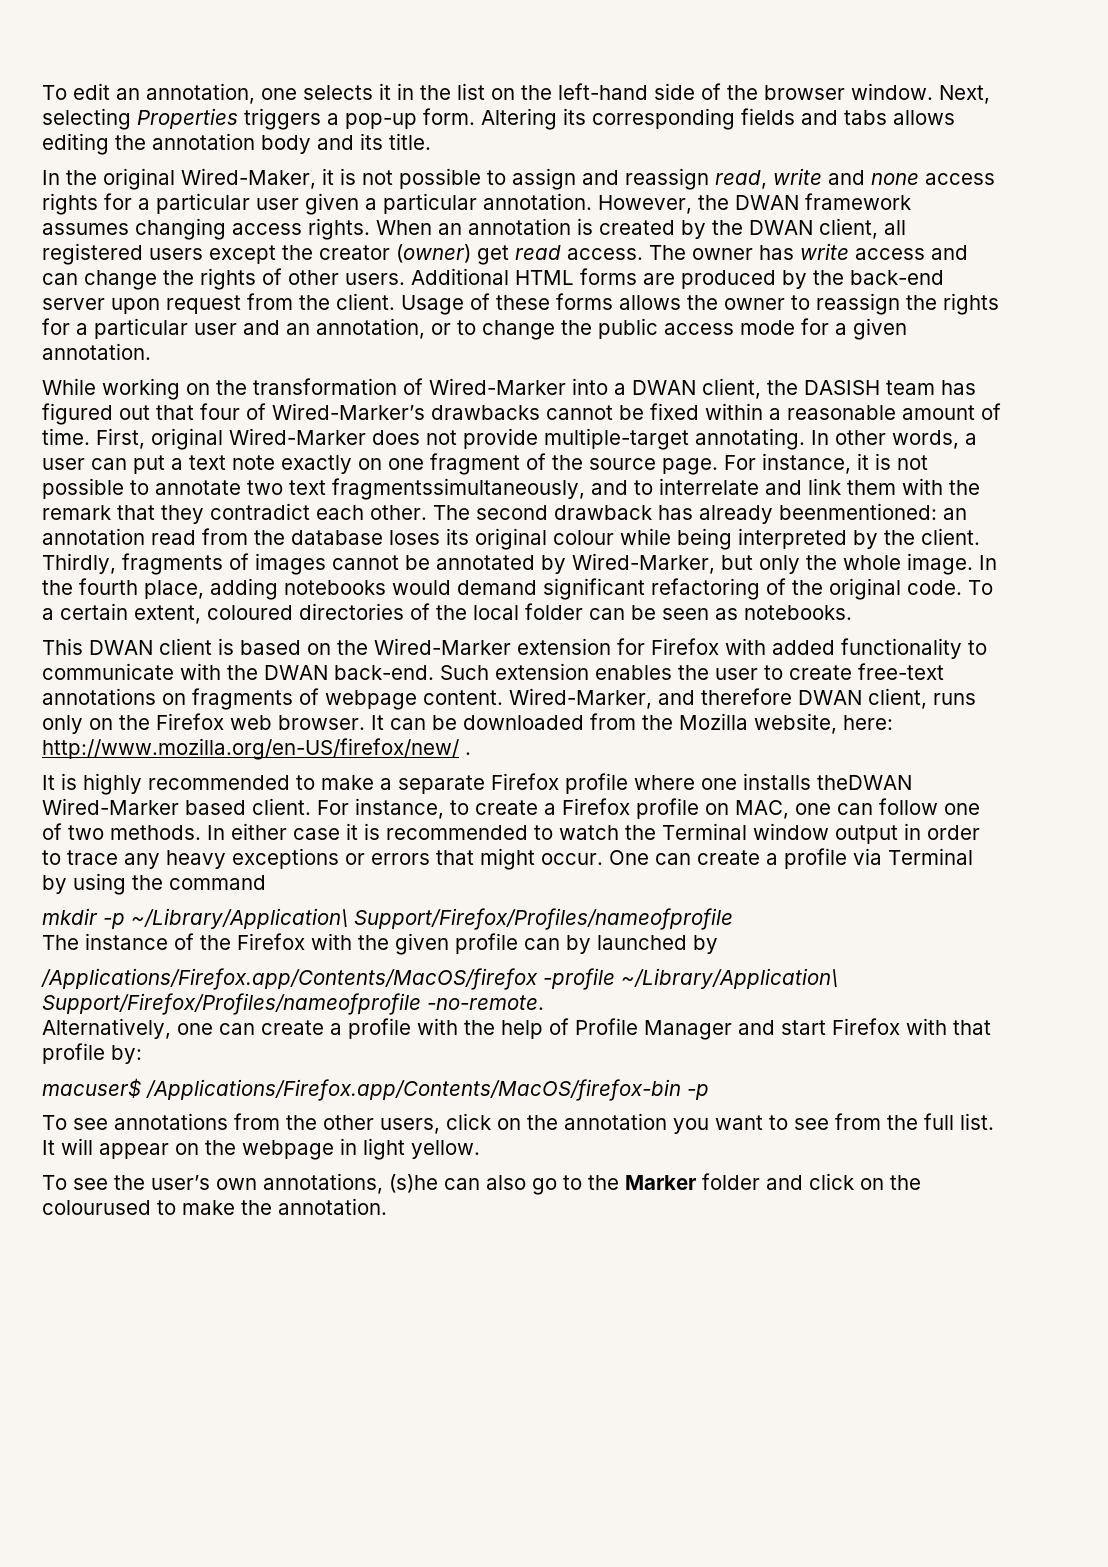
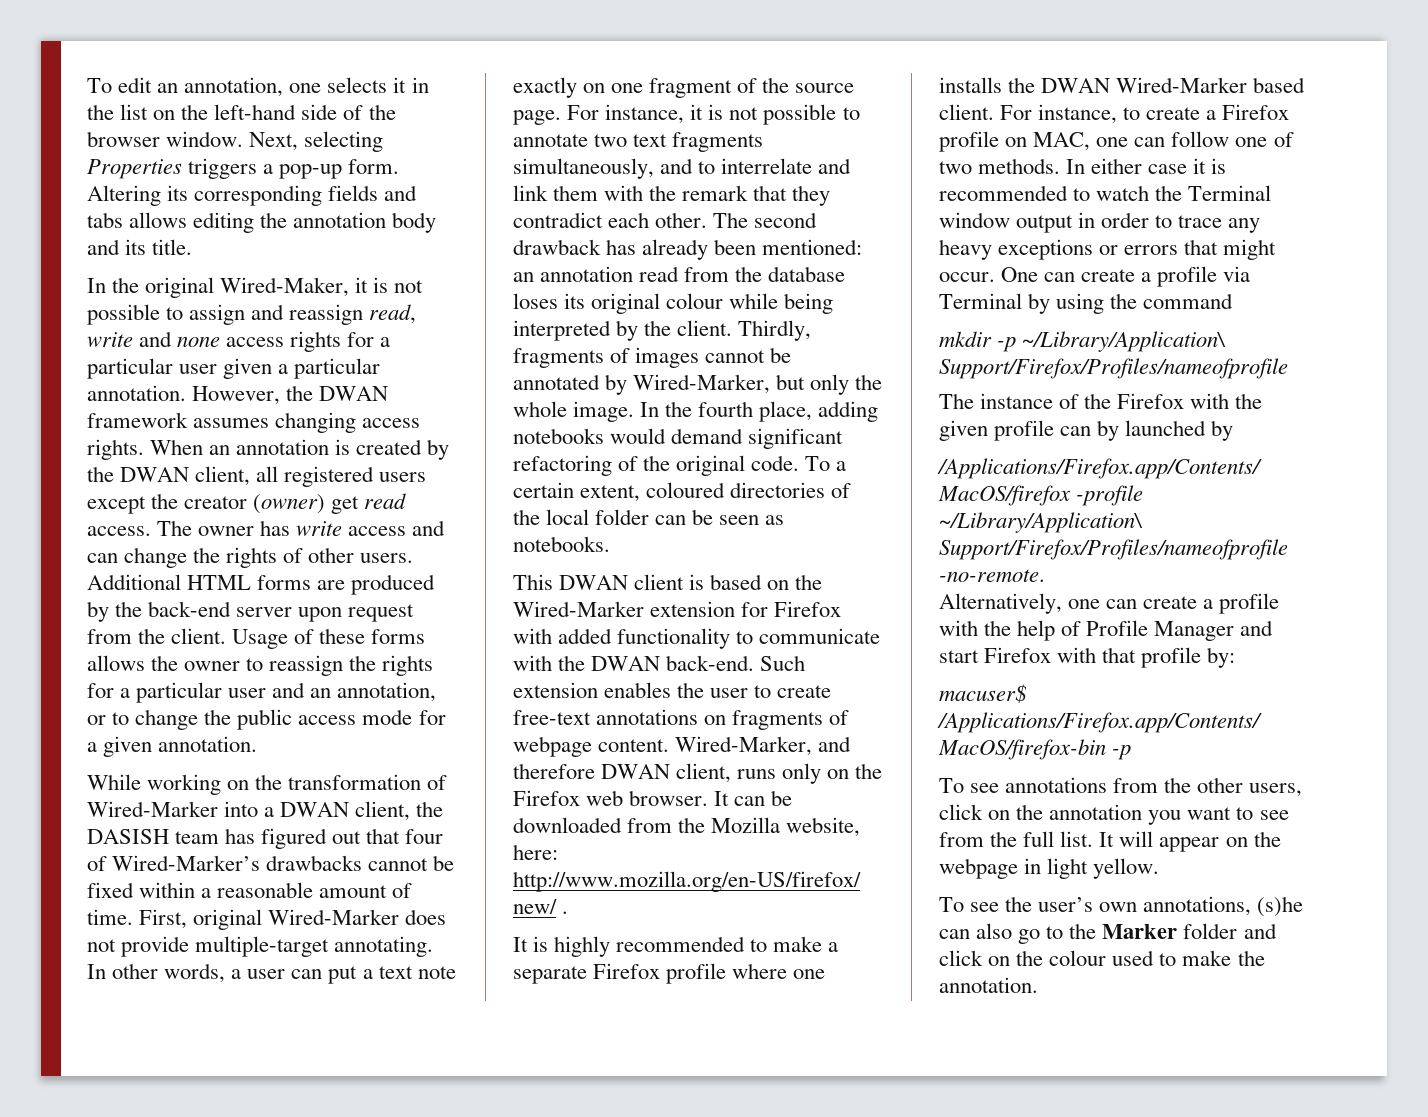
- For instance, it is not possible to annotate two text fragmentssimultaneously, and to interrelate and link them with the remark that they contradict each other.
+ For instance, it is not possible to annotate two text fragments simultaneously, and to interrelate and link them with the remark that they contradict each other.
- The second drawback has already beenmentioned: an annotation read from the database loses its original colour while being interpreted by the client.
+ The second drawback has already been mentioned: an annotation read from the database loses its original colour while being interpreted by the client.
- It is highly recommended to make a separate Firefox profile where one installs theDWAN Wired-Marker based client.
+ It is highly recommended to make a separate Firefox profile where one installs the DWAN Wired-Marker based client.
- To see the user’s own annotations, (s)he can also go to the Marker folder and click on the colourused to make the annotation.
+ To see the user’s own annotations, (s)he can also go to the Marker folder and click on the colour used to make the annotation.

